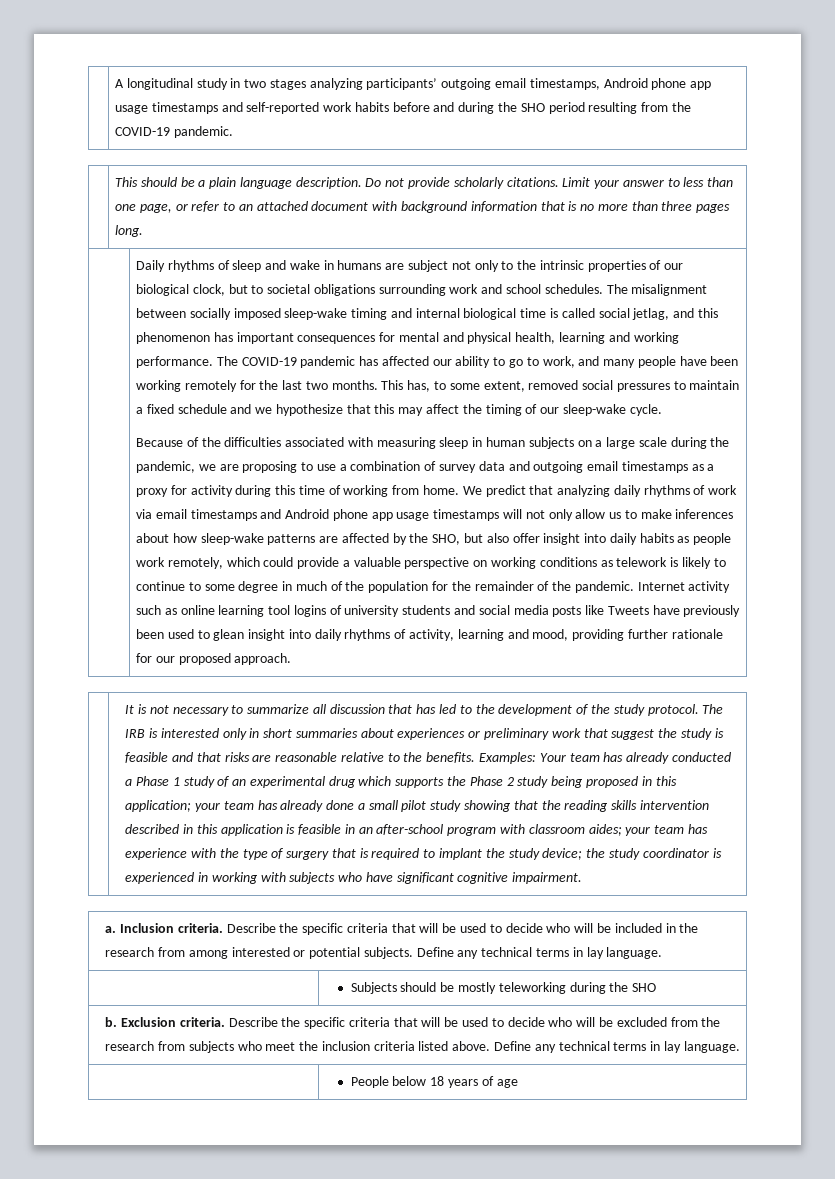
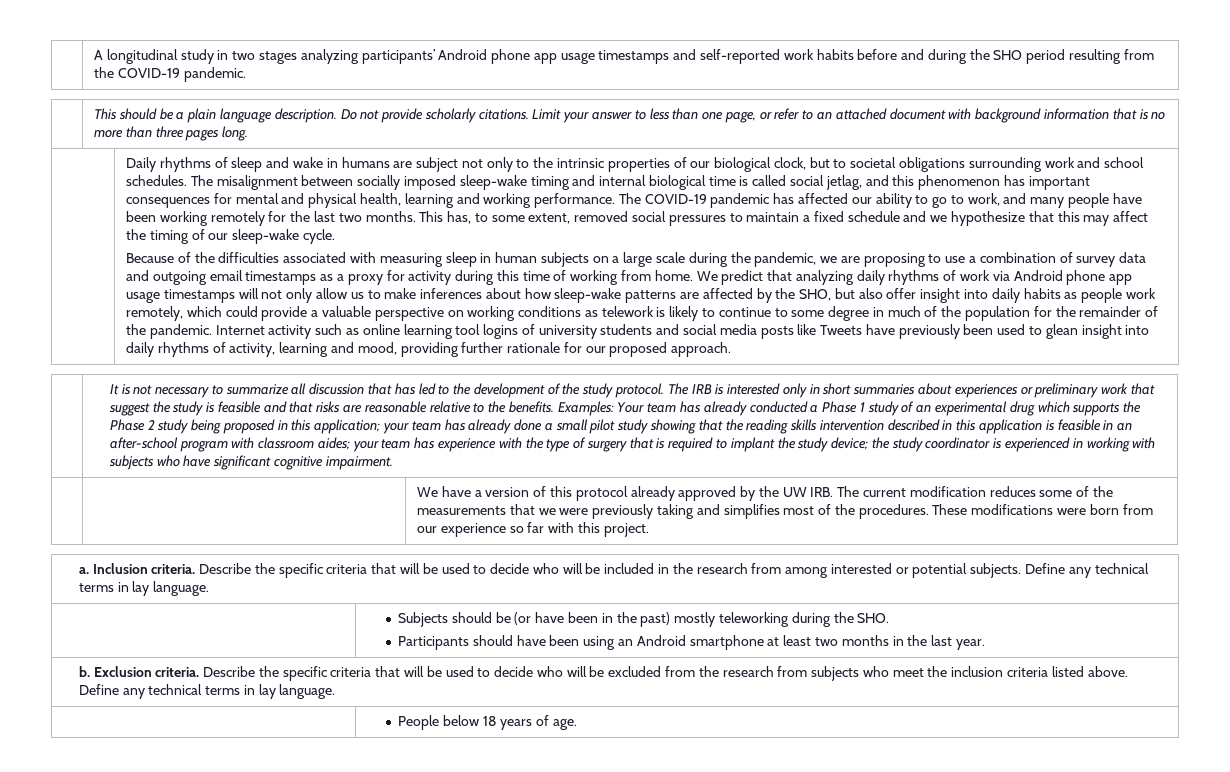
- | A longitudinal study in two stages analyzing participants’ outgoing email timestamps, Android phone app usage timestamps and self-reported work habits before and during the SHO period resulting from the COVID-19 pandemic.
+ | A longitudinal study in two stages analyzing participants’ Android phone app usage timestamps and self-reported work habits before and during the SHO period resulting from the COVID-19 pandemic.
- We predict that analyzing daily rhythms of work via email timestamps and Android phone app usage timestamps will not only allow us to make inferences about how sleep-wake patterns are affected by the SHO, but also offer insight into daily habits as people work remotely, which could provide a valuable perspective on working conditions as telework is likely to continue to some degree in much of the population for the remainder of the pandemic.
+ We predict that analyzing daily rhythms of work via Android phone app usage timestamps will not only allow us to make inferences about how sleep-wake patterns are affected by the SHO, but also offer insight into daily habits as people work remotely, which could provide a valuable perspective on working conditions as telework is likely to continue to some degree in much of the population for the remainder of the pandemic.
+ We have a version of this protocol already approved by the UW IRB. The current modification reduces some of the measurements that we were previously taking and simplifies most of the procedures. These modifications were born from our experience so far with this project.
- | Subjects should be mostly teleworking during the SHO
+ | Subjects should be (or have been in the past) mostly teleworking during the SHO.
+ Participants should have been using an Android smartphone at least two months in the last year.
- | People below 18 years of age
+ | People below 18 years of age.

